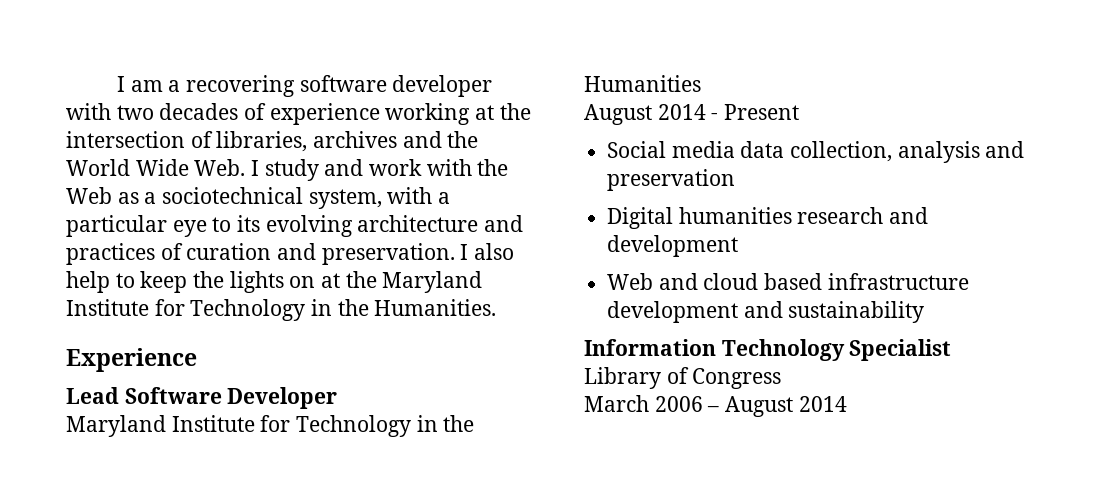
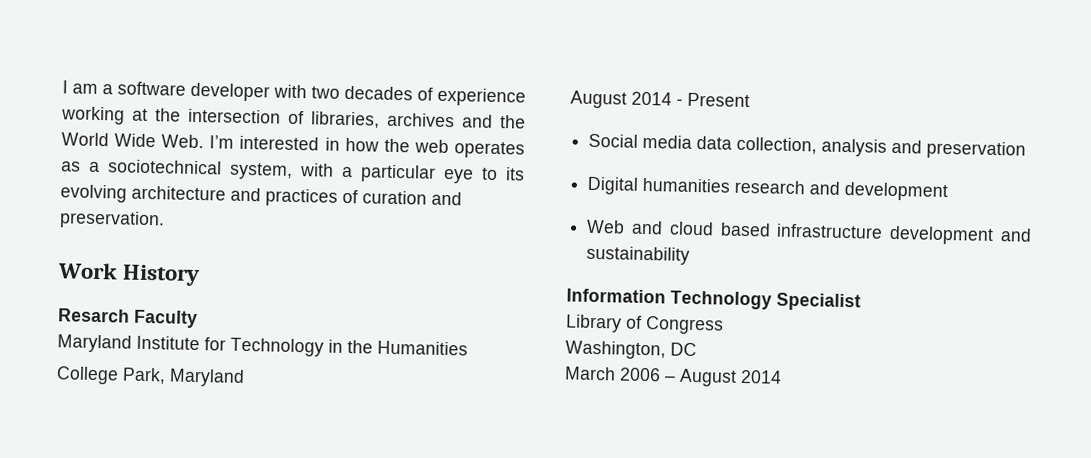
- I am a recovering software developer with two decades of experience working at the intersection of libraries, archives and the World Wide Web. I study and work with the Web as a sociotechnical system, with a particular eye to its evolving architecture and practices of curation and preservation. I also help to keep the lights on at the Maryland Institute for Technology in the Humanities.
- Experience
- Lead Software Developer
+ I am a software developer with two decades of experience working at the intersection of libraries, archives and the World Wide Web. I’m interested in how the web operates as a sociotechnical system, with a particular eye to its evolving architecture and practices of curation and preservation.
+ Work History
+ Resarch Faculty
+ College Park, Maryland
+ Washington, DC

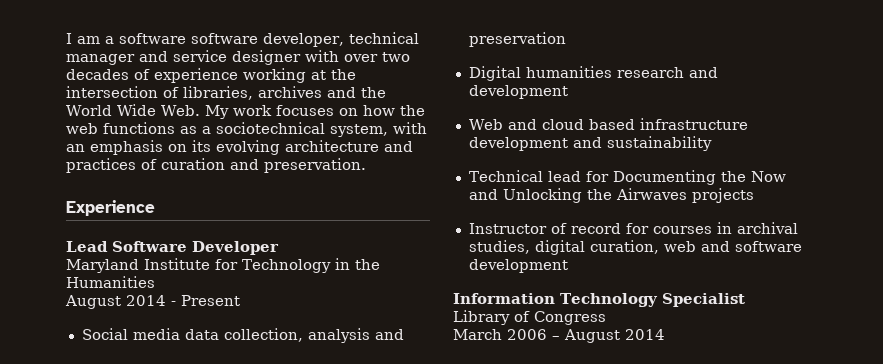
- I am a software developer with two decades of experience working at the intersection of libraries, archives and the World Wide Web. I’m interested in how the web operates as a sociotechnical system, with a particular eye to its evolving architecture and practices of curation and preservation.
+ I am a software software developer, technical manager and service designer with over two decades of experience working at the intersection of libraries, archives and the World Wide Web. My work focuses on how the web functions as a sociotechnical system, with an emphasis on its evolving architecture and practices of curation and preservation.
- Work History
- Resarch Faculty
+ Experience
+ Lead Software Developer
- College Park, Maryland
+ Technical lead for Documenting the Now and Unlocking the Airwaves projects
+ Instructor of record for courses in archival studies, digital curation, web and software development
- Washington, DC

